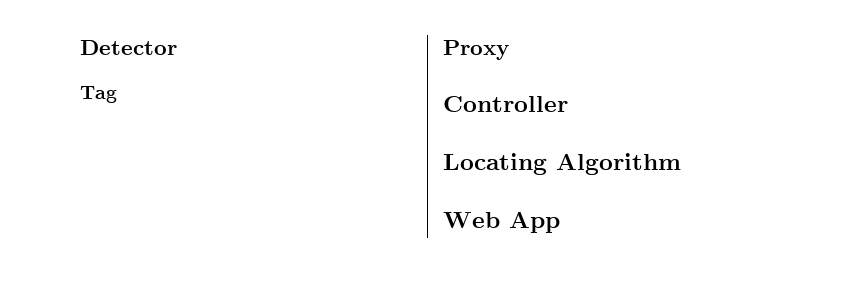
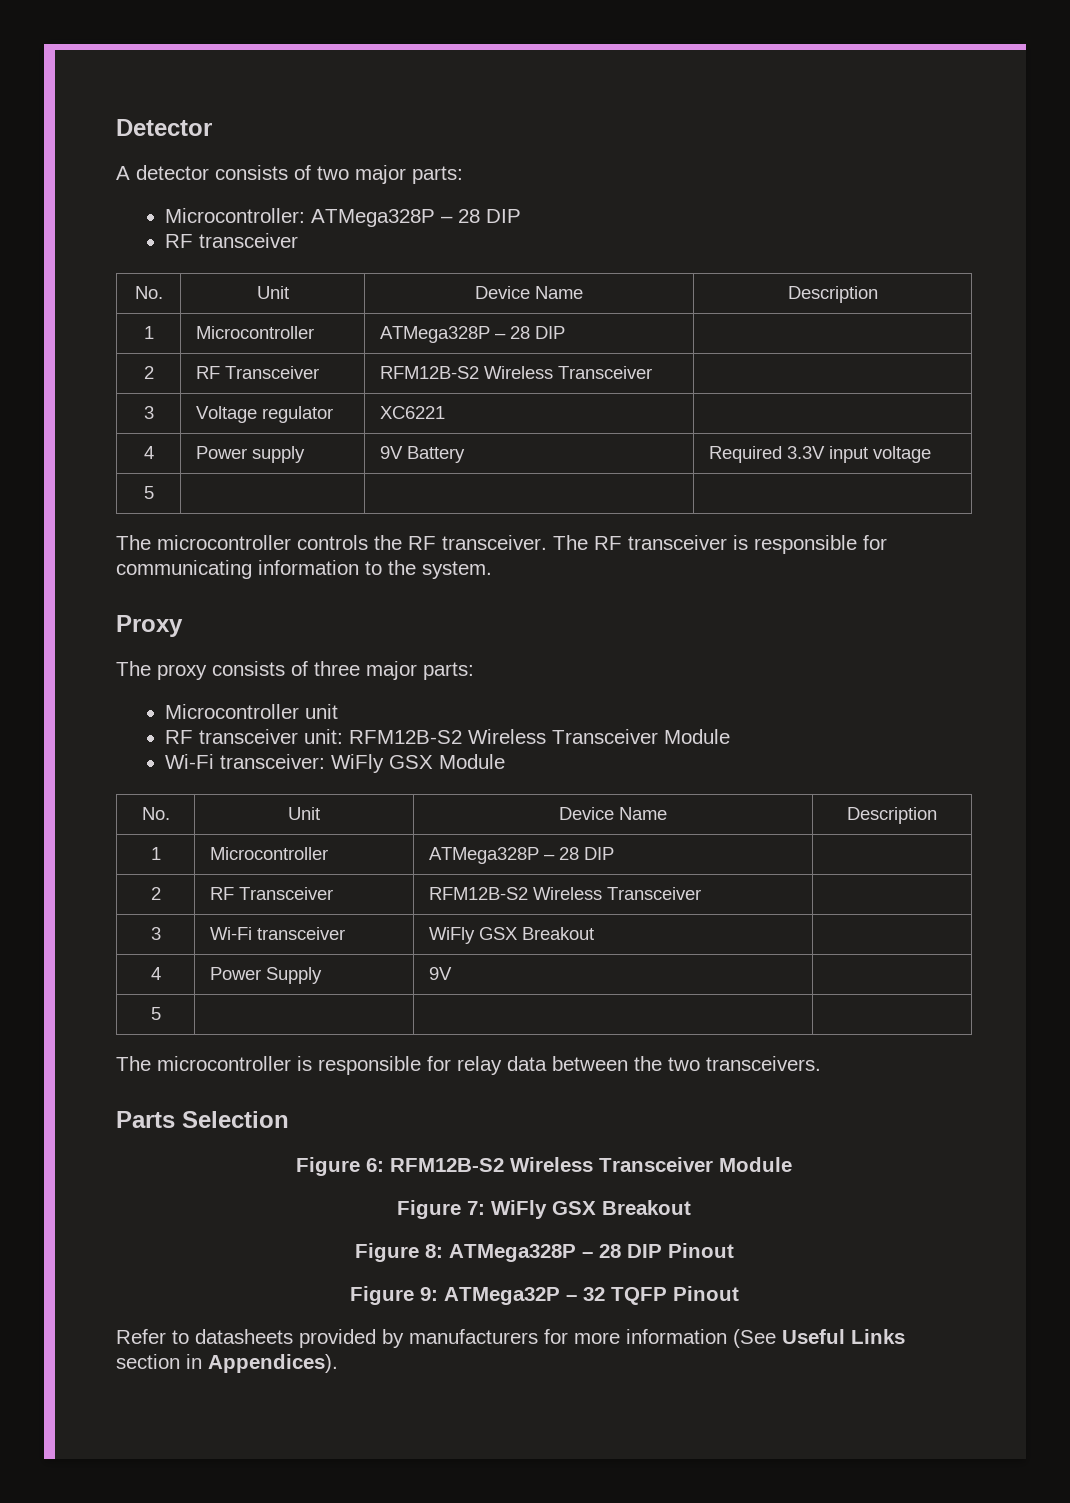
- Tag
+ A detector consists of two major parts:
+ Microcontroller: ATMega328P – 28 DIP
+ RF transceiver
+ No. | Unit | Device Name | Description
+ 1 | Microcontroller | ATMega328P – 28 DIP |
+ 2 | RF Transceiver | RFM12B-S2 Wireless Transceiver |
+ 3 | Voltage regulator | XC6221 |
+ 4 | Power supply | 9V Battery | Required 3.3V input voltage
+ 5 | | |
+ The microcontroller controls the RF transceiver. The RF transceiver is responsible for communicating information to the system.
  Proxy
- Controller
- Locating Algorithm
- Web App
+ The proxy consists of three major parts:
+ Microcontroller unit
+ RF transceiver unit: RFM12B-S2 Wireless Transceiver Module
+ Wi-Fi transceiver: WiFly GSX Module
+ No. | Unit | Device Name | Description
+ 1 | Microcontroller | ATMega328P – 28 DIP |
+ 2 | RF Transceiver | RFM12B-S2 Wireless Transceiver |
+ 3 | Wi-Fi transceiver | WiFly GSX Breakout |
+ 4 | Power Supply | 9V |
+ 5 | | |
+ The microcontroller is responsible for relay data between the two transceivers.
+ Parts Selection
+ Figure 6: RFM12B-S2 Wireless Transceiver Module
+ Figure 7: WiFly GSX Breakout
+ Figure 8: ATMega328P – 28 DIP Pinout
+ Figure 9: ATMega32P – 32 TQFP Pinout
+ Refer to datasheets provided by manufacturers for more information (See Useful Links section in Appendices).

